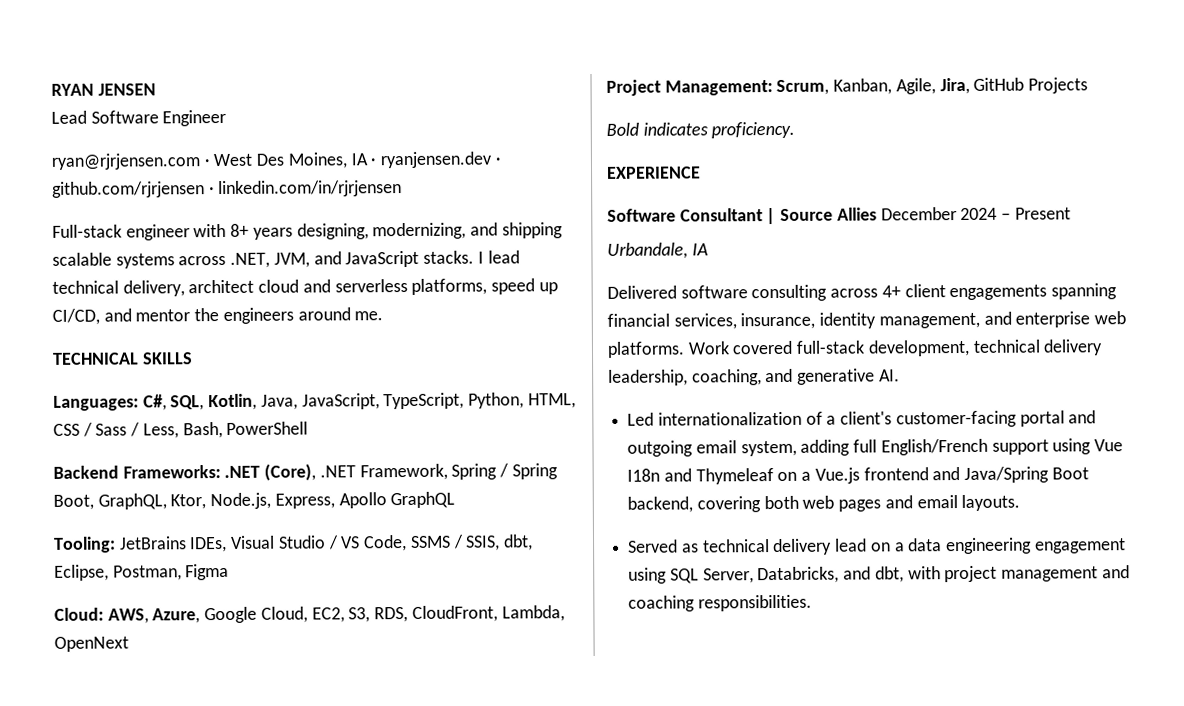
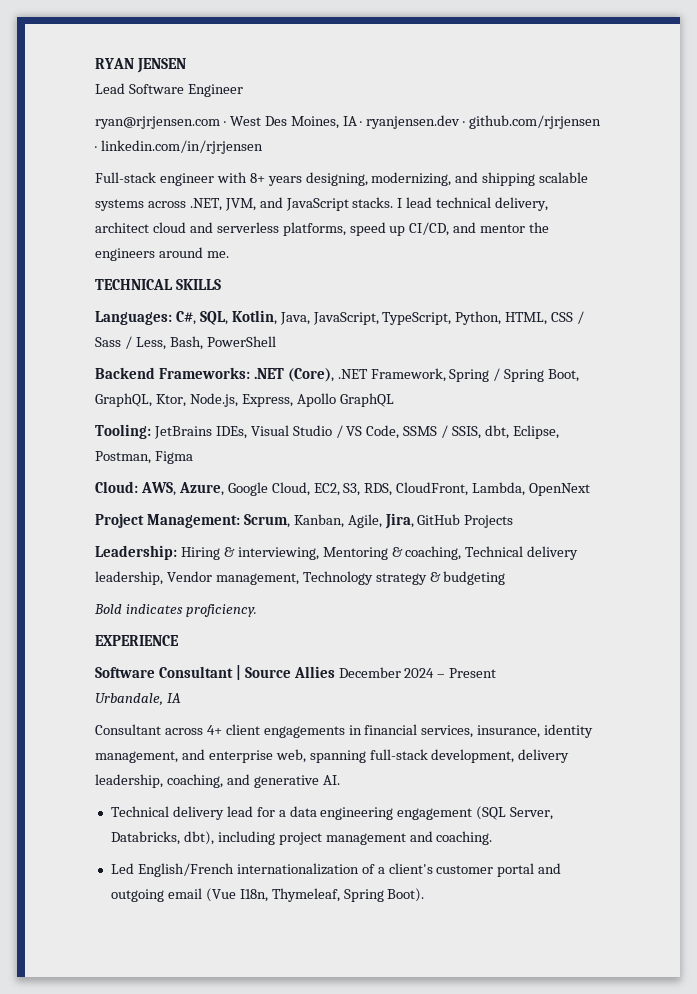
+ Leadership: Hiring & interviewing, Mentoring & coaching, Technical delivery leadership, Vendor management, Technology strategy & budgeting
- Delivered software consulting across 4+ client engagements spanning financial services, insurance, identity management, and enterprise web platforms. Work covered full-stack development, technical delivery leadership, coaching, and generative AI.
+ Consultant across 4+ client engagements in financial services, insurance, identity management, and enterprise web, spanning full-stack development, delivery leadership, coaching, and generative AI.
+ Technical delivery lead for a data engineering engagement (SQL Server, Databricks, dbt), including project management and coaching.
- Led internationalization of a client's customer-facing portal and outgoing email system, adding full English/French support using Vue I18n and Thymeleaf on a Vue.js frontend and Java/Spring Boot backend, covering both web pages and email layouts.
- Served as technical delivery lead on a data engineering engagement using SQL Server, Databricks, and dbt, with project management and coaching responsibilities.
+ Led English/French internationalization of a client's customer portal and outgoing email (Vue I18n, Thymeleaf, Spring Boot).

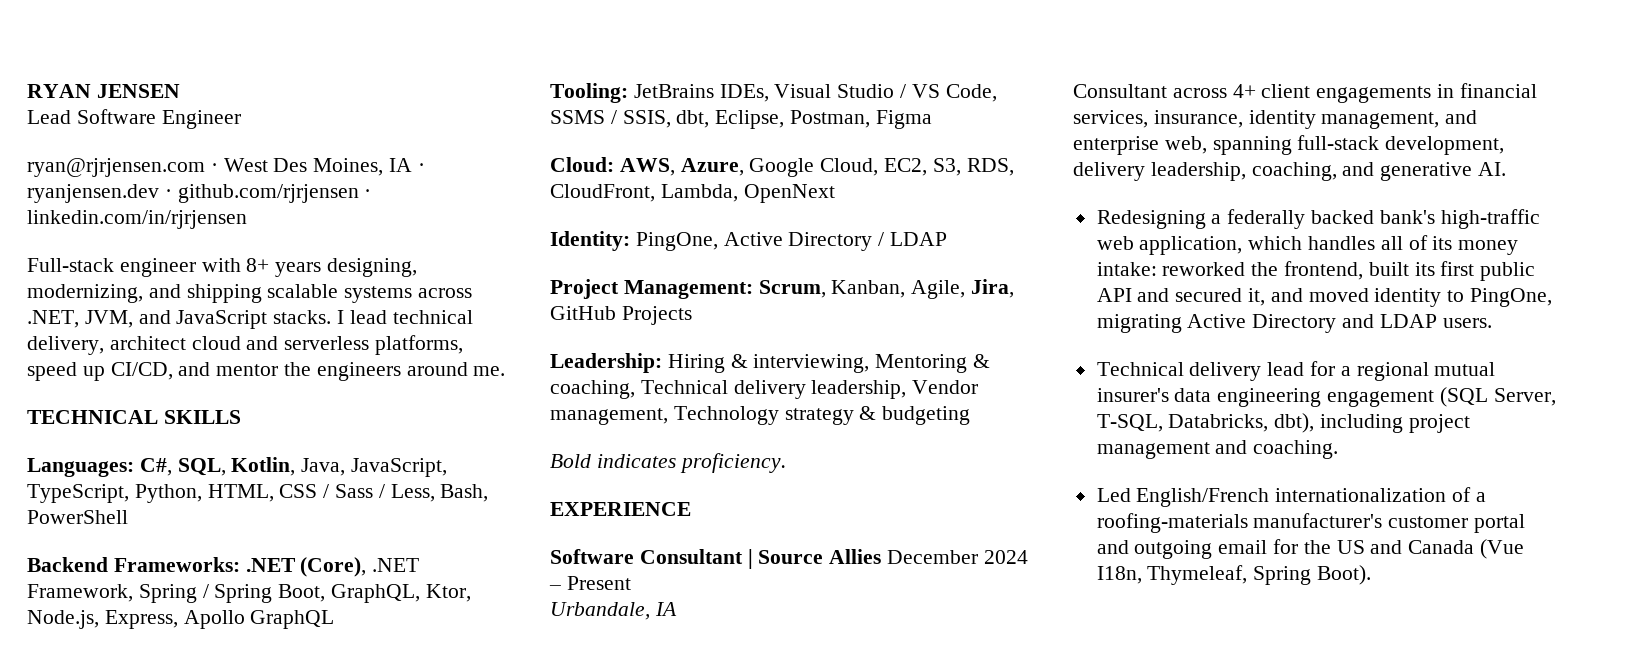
+ Identity: PingOne, Active Directory / LDAP
+ Redesigning a federally backed bank's high-traffic web application, which handles all of its money intake: reworked the frontend, built its first public API and secured it, and moved identity to PingOne, migrating Active Directory and LDAP users.
- Technical delivery lead for a data engineering engagement (SQL Server, Databricks, dbt), including project management and coaching.
+ Technical delivery lead for a regional mutual insurer's data engineering engagement (SQL Server, T-SQL, Databricks, dbt), including project management and coaching.
- Led English/French internationalization of a client's customer portal and outgoing email (Vue I18n, Thymeleaf, Spring Boot).
+ Led English/French internationalization of a roofing-materials manufacturer's customer portal and outgoing email for the US and Canada (Vue I18n, Thymeleaf, Spring Boot).

